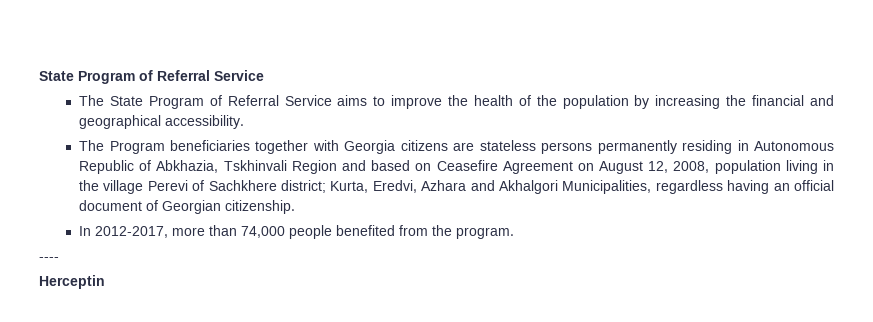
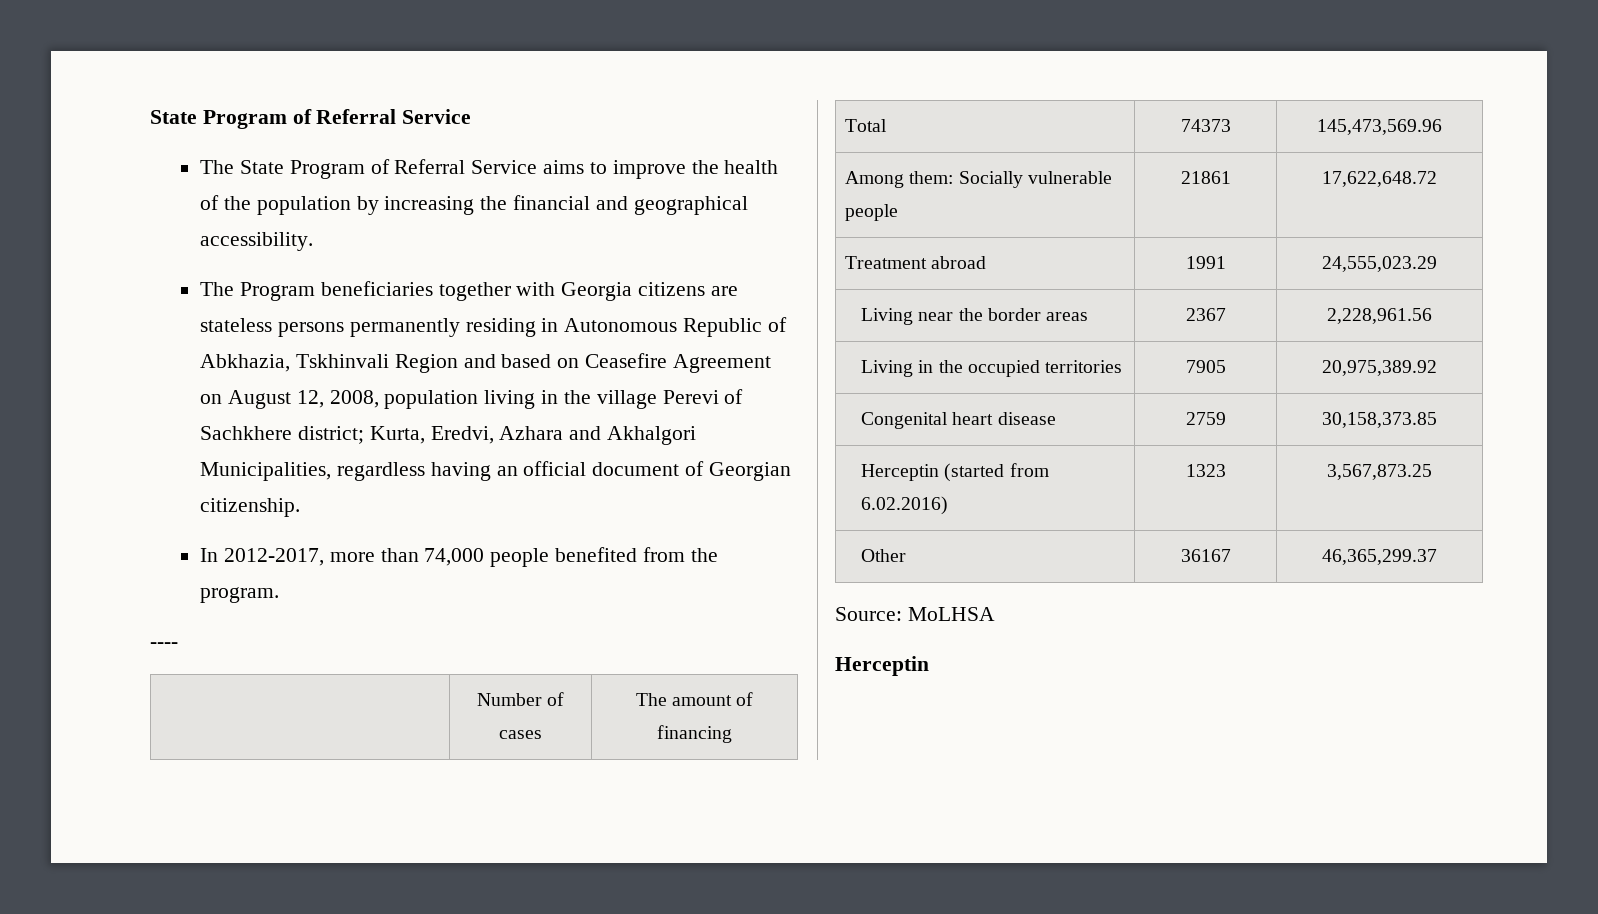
+ | Number of cases | The amount of financing
+ Total | 74373 | 145,473,569.96
+ Among them: Socially vulnerable people | 21861 | 17,622,648.72
+ Treatment abroad | 1991 | 24,555,023.29
+ Living near the border areas | 2367 | 2,228,961.56
+ Living in the occupied territories | 7905 | 20,975,389.92
+ Congenital heart disease | 2759 | 30,158,373.85
+ Herceptin (started from 6.02.2016) | 1323 | 3,567,873.25
+ Other | 36167 | 46,365,299.37
+ Source: MoLHSA

